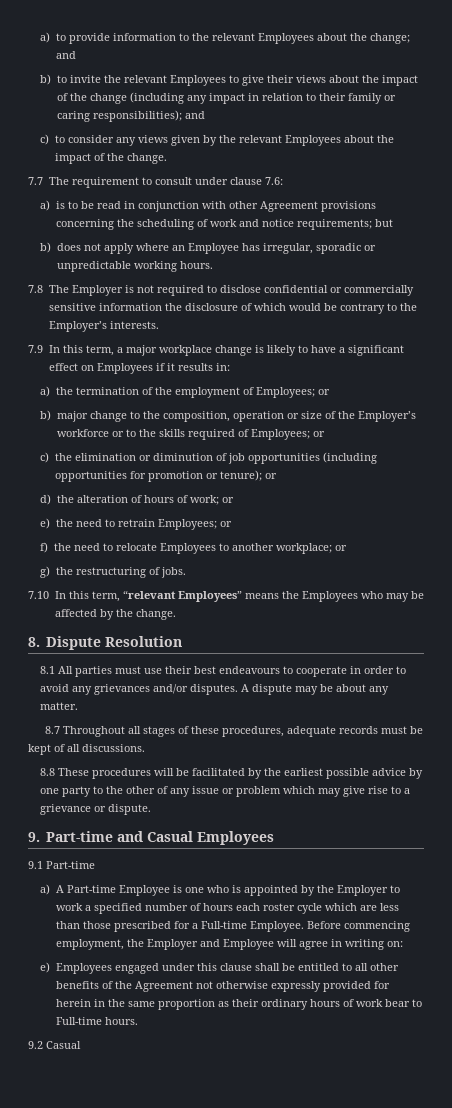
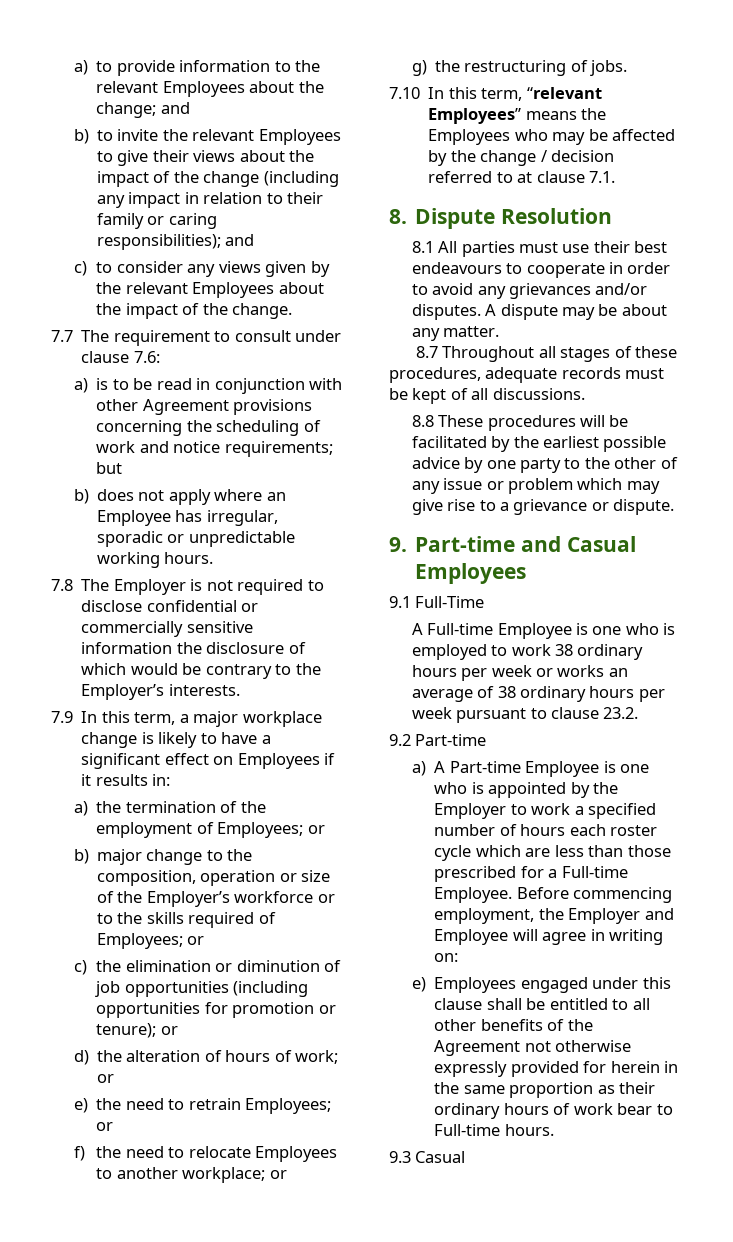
- 7.10 In this term, “relevant Employees” means the Employees who may be affected by the change.
+ 7.10 In this term, “relevant Employees” means the Employees who may be affected by the change / decision referred to at clause 7.1.
- 9.1 Part-time
+ 9.1 Full-Time
+ A Full-time Employee is one who is employed to work 38 ordinary hours per week or works an average of 38 ordinary hours per week pursuant to clause 23.2.
+ 9.2 Part-time
- 9.2 Casual
+ 9.3 Casual

